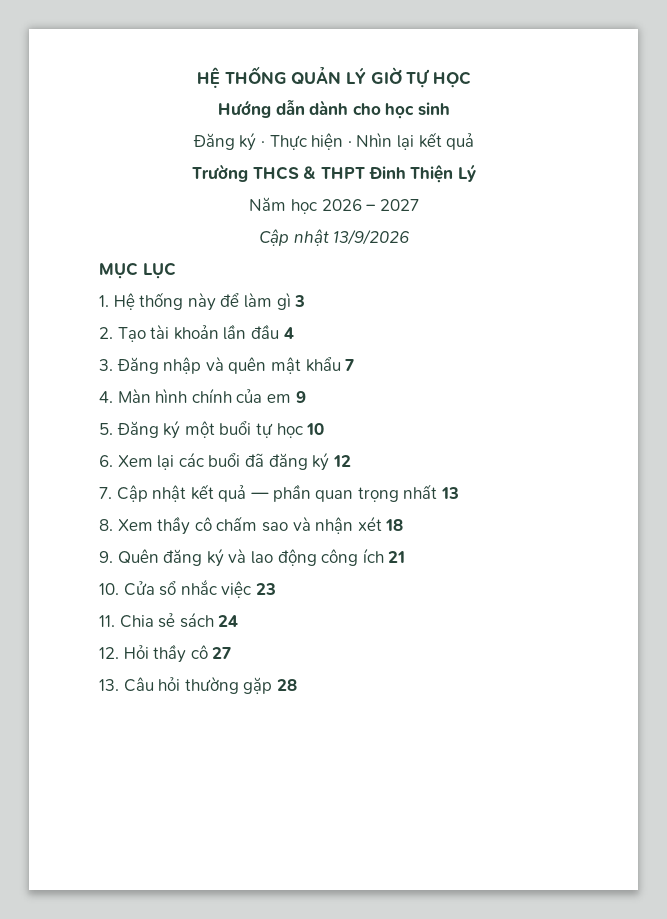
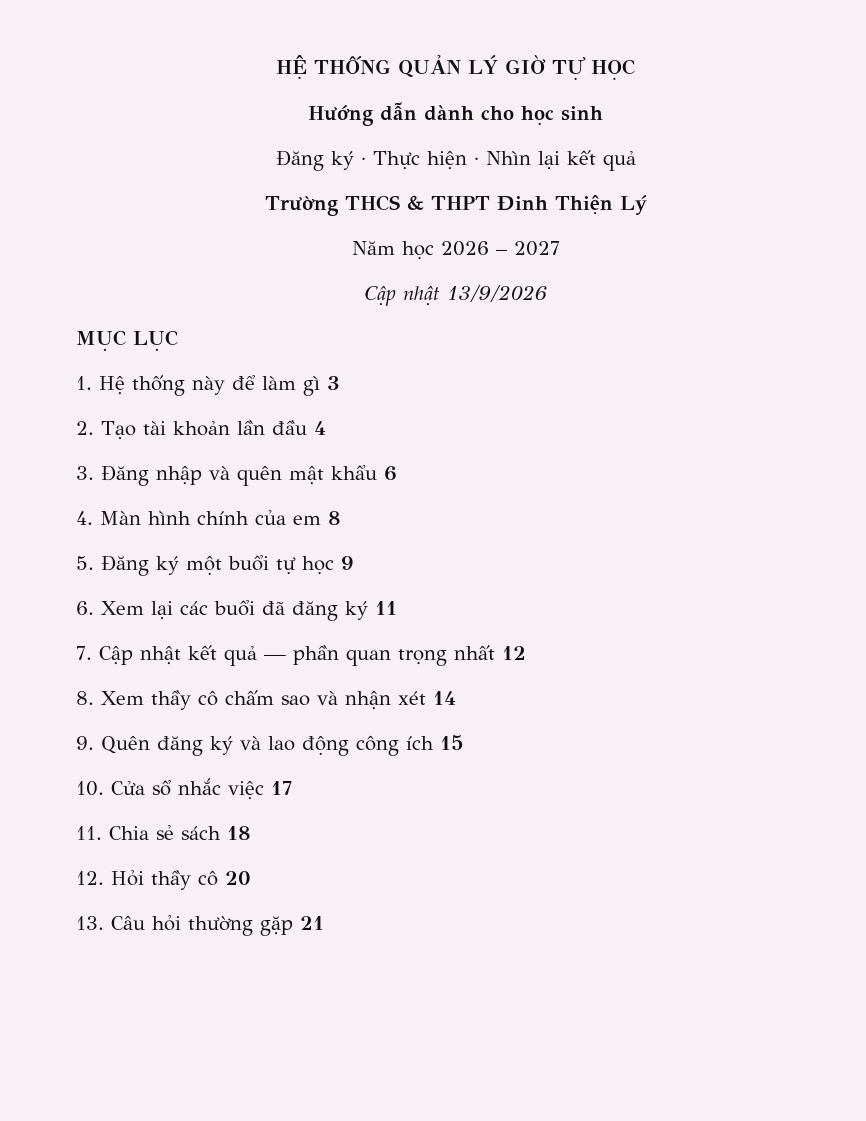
- 3. Đăng nhập và quên mật khẩu 7
+ 3. Đăng nhập và quên mật khẩu 6
- 4. Màn hình chính của em 9
+ 4. Màn hình chính của em 8
- 5. Đăng ký một buổi tự học 10
+ 5. Đăng ký một buổi tự học 9
- 6. Xem lại các buổi đã đăng ký 12
+ 6. Xem lại các buổi đã đăng ký 11
- 7. Cập nhật kết quả — phần quan trọng nhất 13
+ 7. Cập nhật kết quả — phần quan trọng nhất 12
- 8. Xem thầy cô chấm sao và nhận xét 18
+ 8. Xem thầy cô chấm sao và nhận xét 14
- 9. Quên đăng ký và lao động công ích 21
+ 9. Quên đăng ký và lao động công ích 15
- 10. Cửa sổ nhắc việc 23
+ 10. Cửa sổ nhắc việc 17
- 11. Chia sẻ sách 24
+ 11. Chia sẻ sách 18
- 12. Hỏi thầy cô 27
+ 12. Hỏi thầy cô 20
- 13. Câu hỏi thường gặp 28
+ 13. Câu hỏi thường gặp 21

